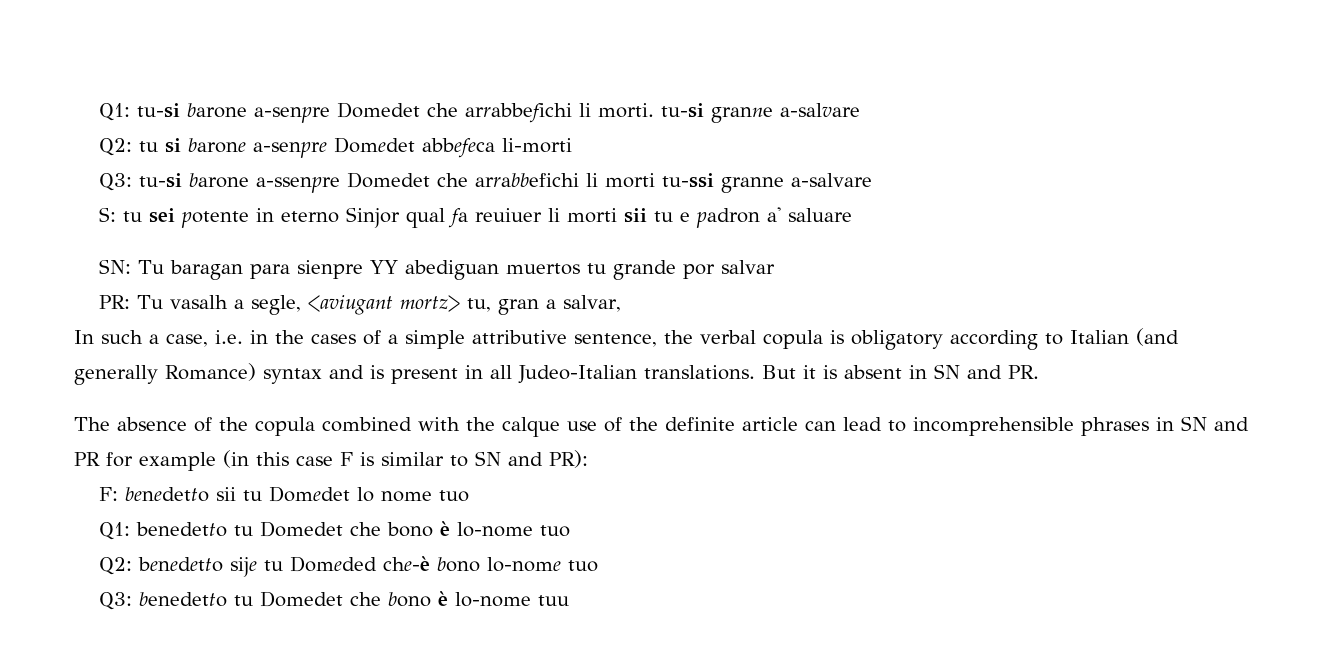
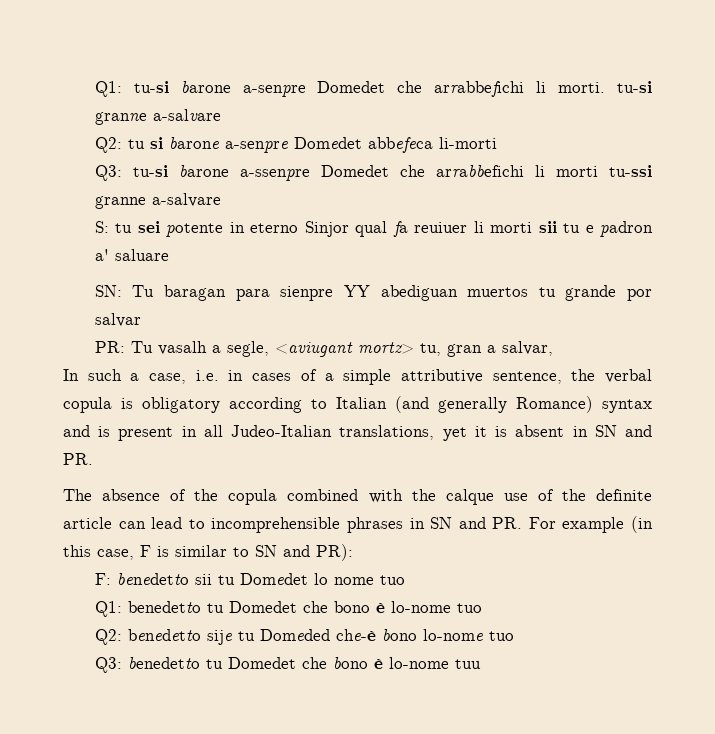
- In such a case, i.e. in the cases of a simple attributive sentence, the verbal copula is obligatory according to Italian (and generally Romance) syntax and is present in all Judeo-Italian translations. But it is absent in SN and PR.
+ In such a case, i.e. in cases of a simple attributive sentence, the verbal copula is obligatory according to Italian (and generally Romance) syntax and is present in all Judeo-Italian translations, yet it is absent in SN and PR.
- The absence of the copula combined with the calque use of the definite article can lead to incomprehensible phrases in SN and PR for example (in this case F is similar to SN and PR):
+ The absence of the copula combined with the calque use of the definite article can lead to incomprehensible phrases in SN and PR. For example (in this case, F is similar to SN and PR):

